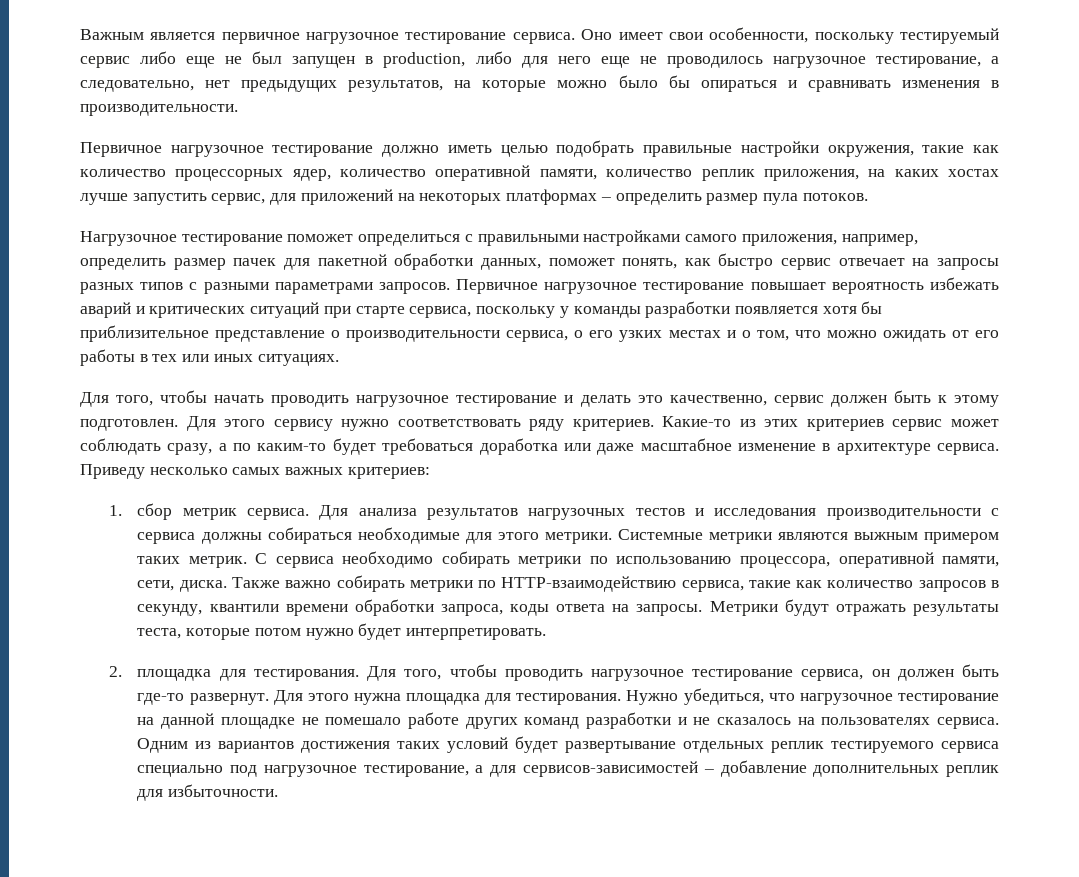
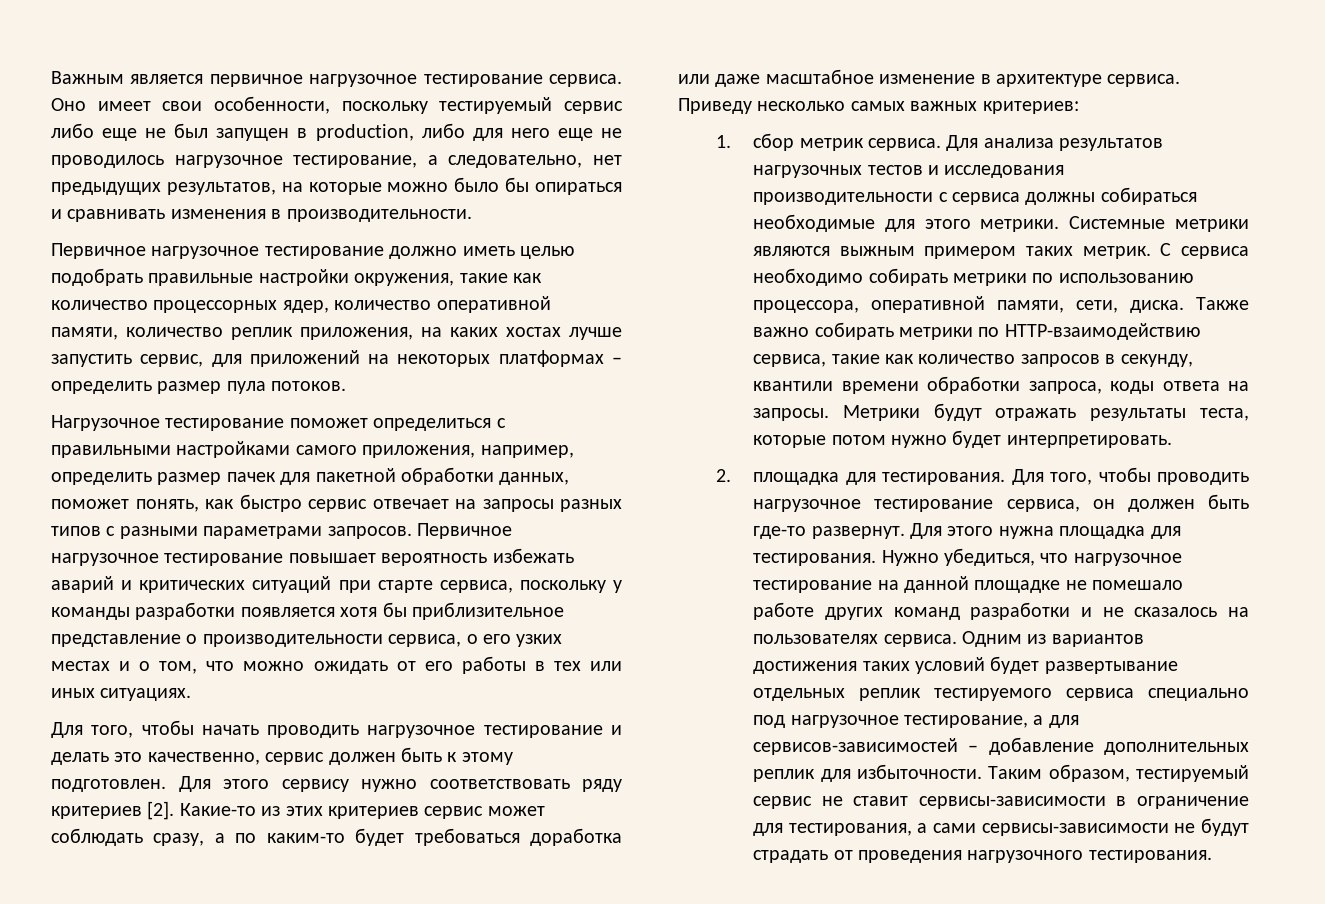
- Для этого сервису нужно соответствовать ряду критериев.
+ Для этого сервису нужно соответствовать ряду критериев [2].
+ Таким образом, тестируемый сервис не ставит сервисы-зависимости в ограничение для тестирования, а сами сервисы-зависимости не будут страдать от проведения нагрузочного тестирования.

